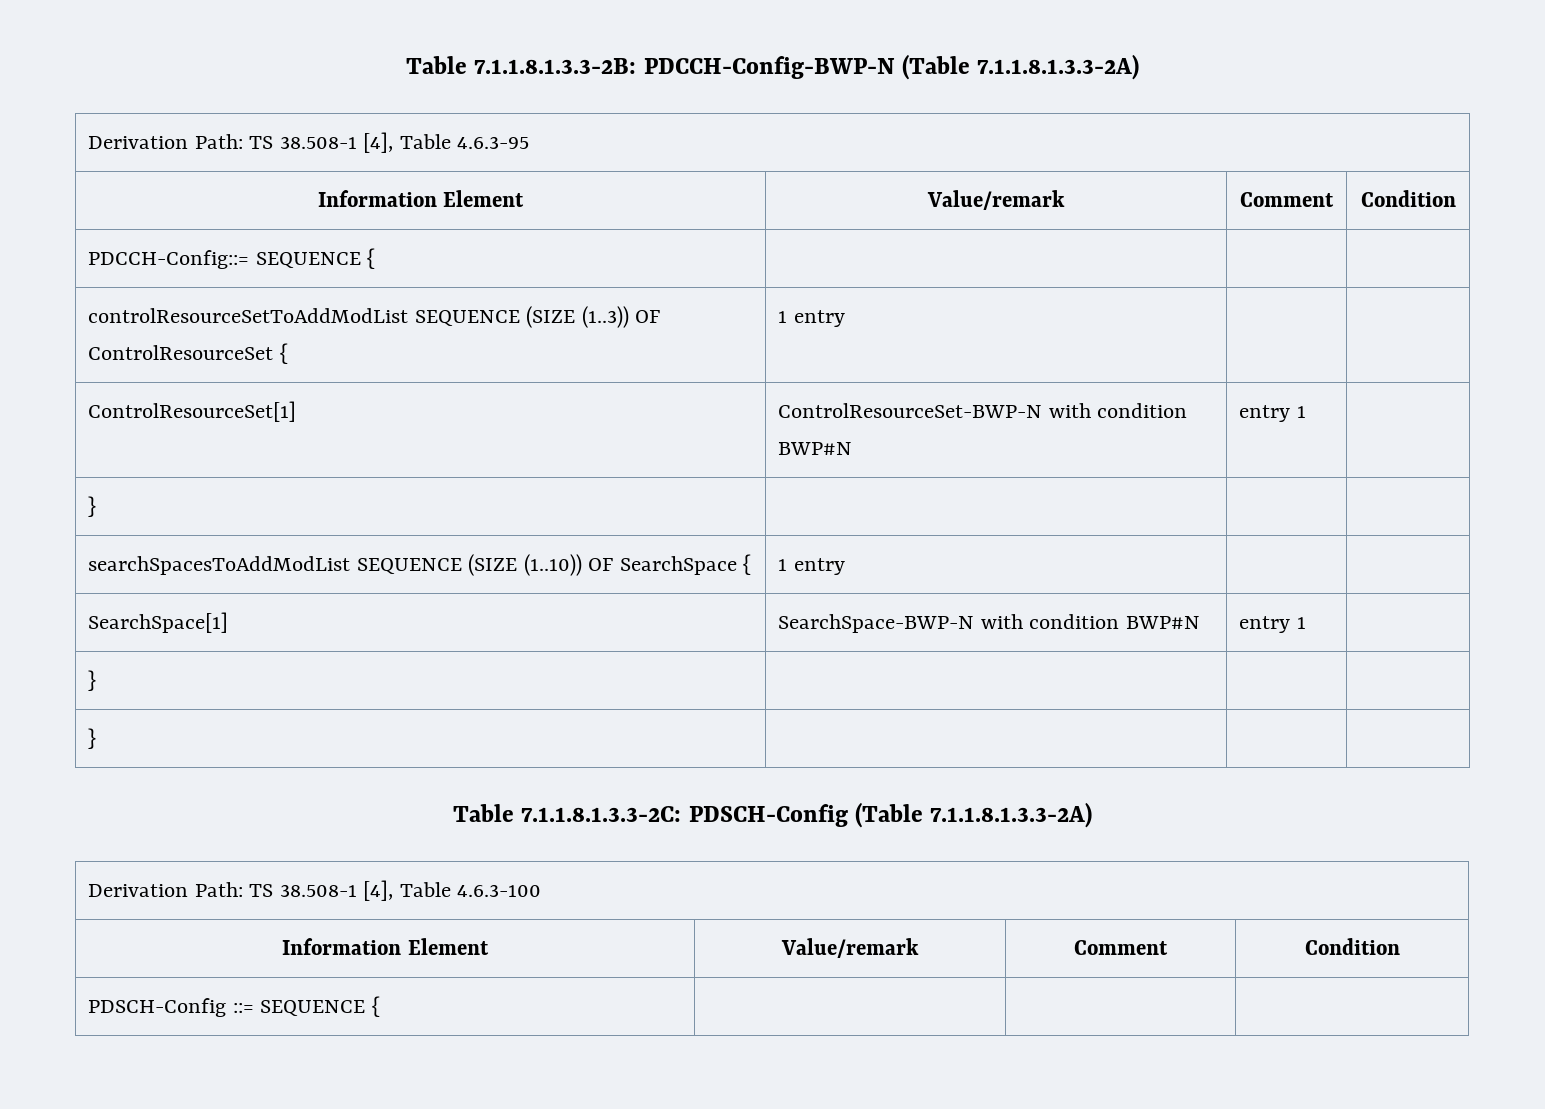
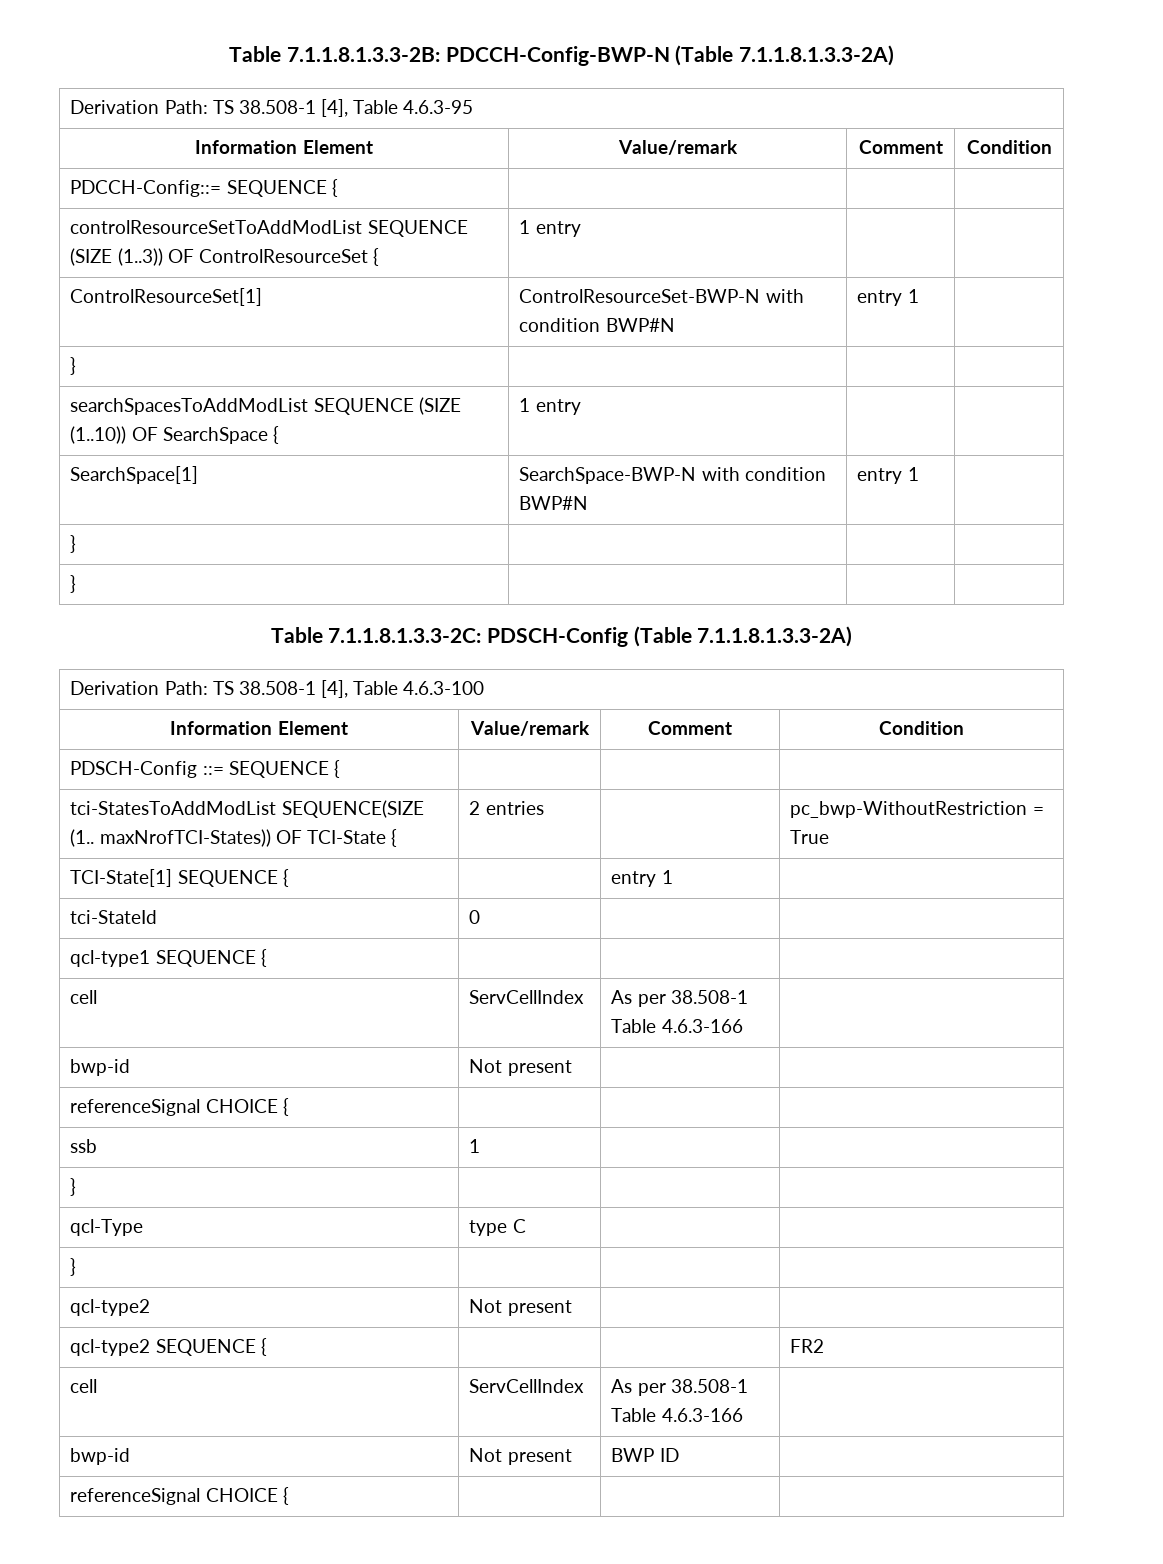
+ tci-StatesToAddModList SEQUENCE(SIZE (1.. maxNrofTCI-States)) OF TCI-State { | 2 entries | | pc_bwp-WithoutRestriction = True
+ TCI-State[1] SEQUENCE { | | entry 1 |
+ tci-StateId | 0 | |
+ qcl-type1 SEQUENCE { | | |
+ cell | ServCellIndex | As per 38.508-1 Table 4.6.3-166 |
+ bwp-id | Not present | |
+ referenceSignal CHOICE { | | |
+ ssb | 1 | |
+ } | | |
+ qcl-Type | type C | |
+ } | | |
+ qcl-type2 | Not present | |
+ qcl-type2 SEQUENCE { | | | FR2
+ cell | ServCellIndex | As per 38.508-1 Table 4.6.3-166 |
+ bwp-id | Not present | BWP ID |
+ referenceSignal CHOICE { | | |

